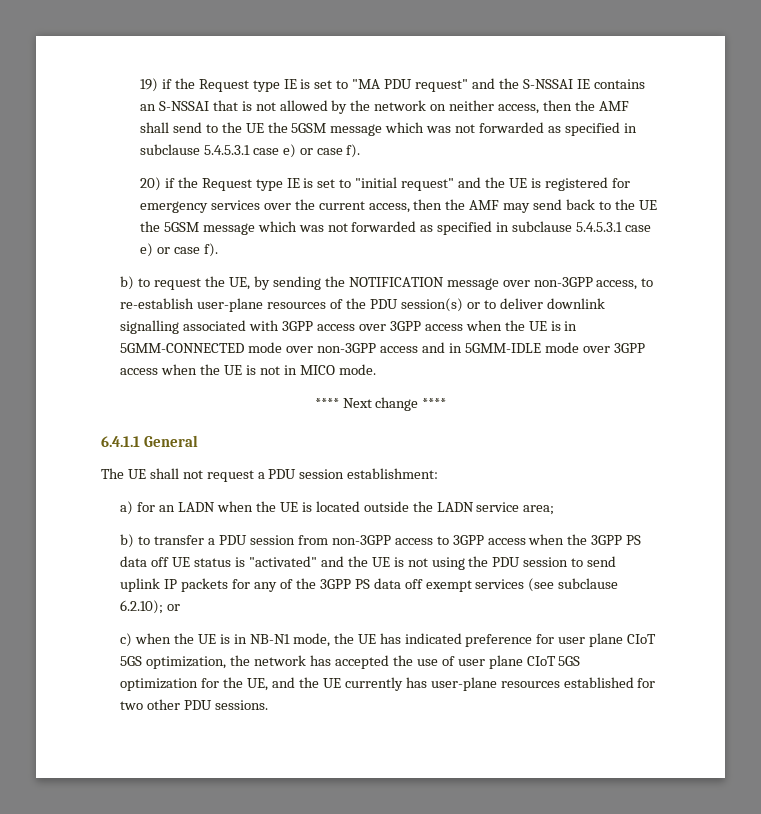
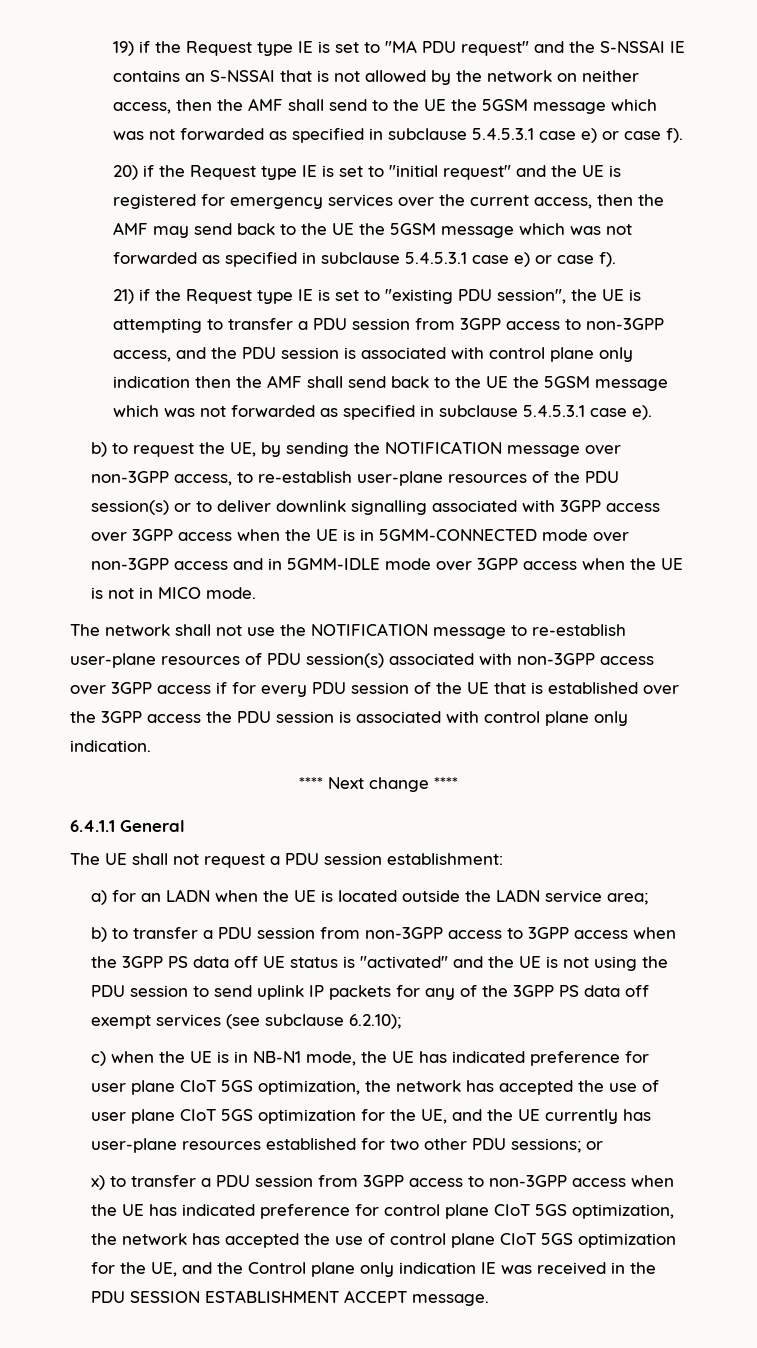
+ 21) if the Request type IE is set to "existing PDU session", the UE is attempting to transfer a PDU session from 3GPP access to non-3GPP access, and the PDU session is associated with control plane only indication then the AMF shall send back to the UE the 5GSM message which was not forwarded as specified in subclause 5.4.5.3.1 case e).
+ The network shall not use the NOTIFICATION message to re-establish user-plane resources of PDU session(s) associated with non-3GPP access over 3GPP access if for every PDU session of the UE that is established over the 3GPP access the PDU session is associated with control plane only indication.
- b) to transfer a PDU session from non-3GPP access to 3GPP access when the 3GPP PS data off UE status is "activated" and the UE is not using the PDU session to send uplink IP packets for any of the 3GPP PS data off exempt services (see subclause 6.2.10); or
+ b) to transfer a PDU session from non-3GPP access to 3GPP access when the 3GPP PS data off UE status is "activated" and the UE is not using the PDU session to send uplink IP packets for any of the 3GPP PS data off exempt services (see subclause 6.2.10);
- c) when the UE is in NB-N1 mode, the UE has indicated preference for user plane CIoT 5GS optimization, the network has accepted the use of user plane CIoT 5GS optimization for the UE, and the UE currently has user-plane resources established for two other PDU sessions.
+ c) when the UE is in NB-N1 mode, the UE has indicated preference for user plane CIoT 5GS optimization, the network has accepted the use of user plane CIoT 5GS optimization for the UE, and the UE currently has user-plane resources established for two other PDU sessions; or
+ x) to transfer a PDU session from 3GPP access to non-3GPP access when the UE has indicated preference for control plane CIoT 5GS optimization, the network has accepted the use of control plane CIoT 5GS optimization for the UE, and the Control plane only indication IE was received in the PDU SESSION ESTABLISHMENT ACCEPT message.

